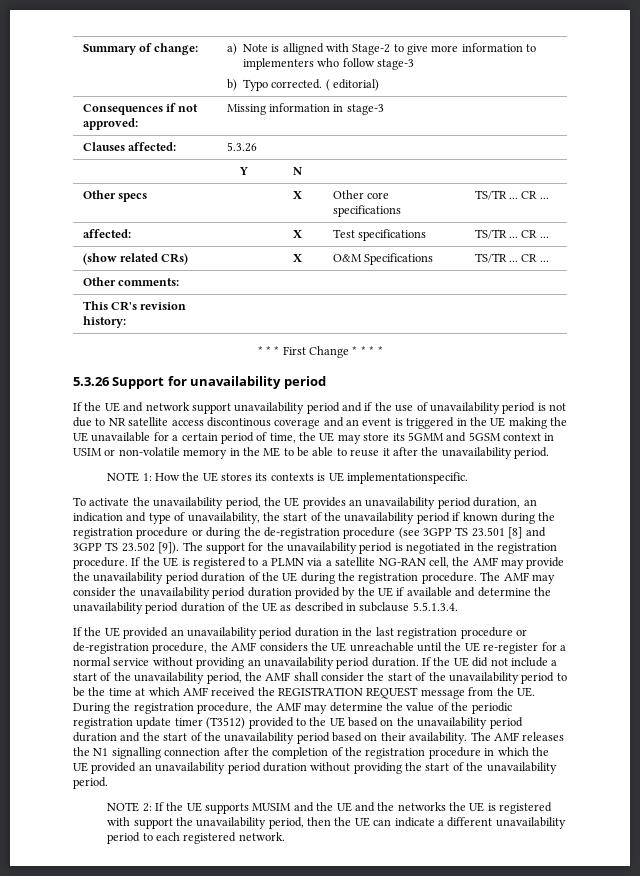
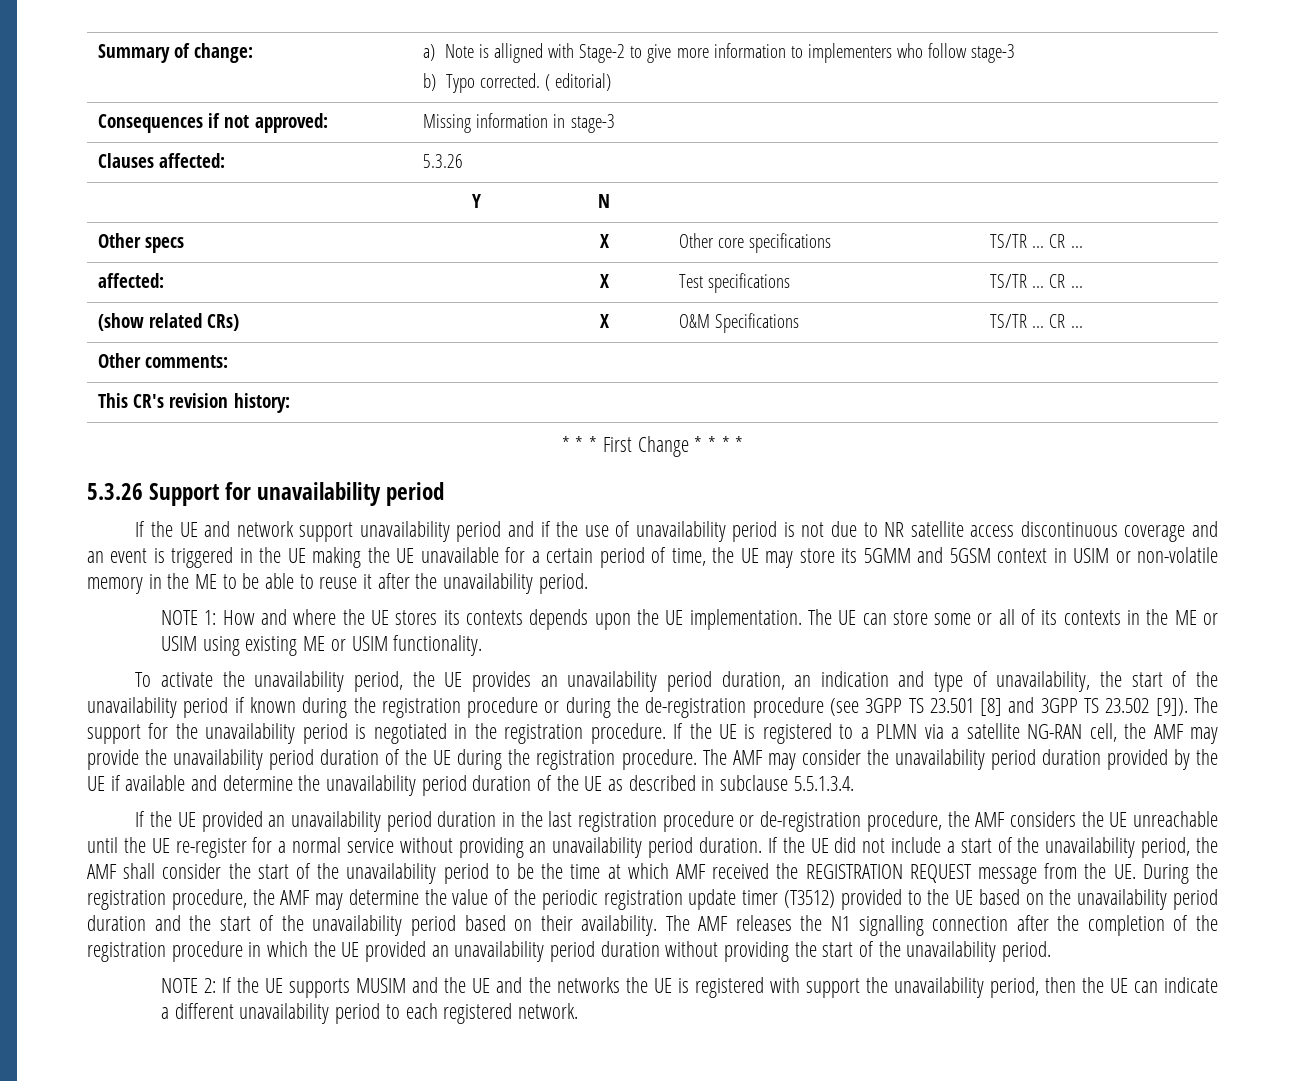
- If the UE and network support unavailability period and if the use of unavailability period is not due to NR satellite access discontinous coverage and an event is triggered in the UE making the UE unavailable for a certain period of time, the UE may store its 5GMM and 5GSM context in USIM or non-volatile memory in the ME to be able to reuse it after the unavailability period.
+ If the UE and network support unavailability period and if the use of unavailability period is not due to NR satellite access discontinuous coverage and an event is triggered in the UE making the UE unavailable for a certain period of time, the UE may store its 5GMM and 5GSM context in USIM or non-volatile memory in the ME to be able to reuse it after the unavailability period.
- NOTE 1: How the UE stores its contexts is UE implementationspecific.
+ NOTE 1: How and where the UE stores its contexts depends upon the UE implementation. The UE can store some or all of its contexts in the ME or USIM using existing ME or USIM functionality.

